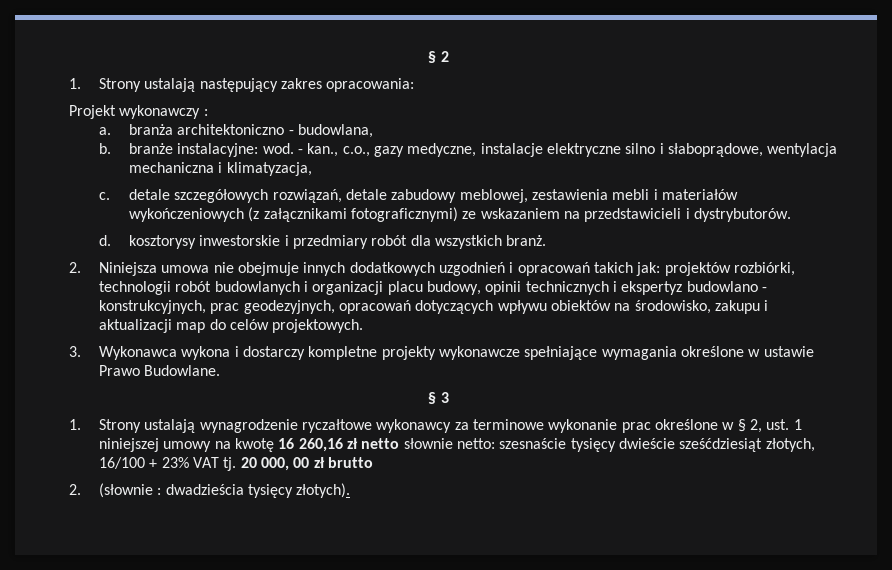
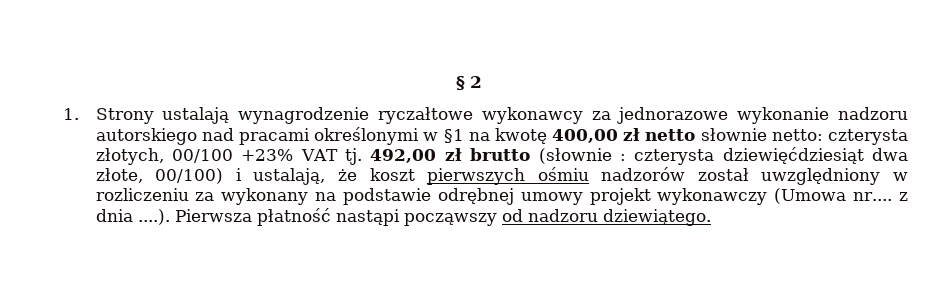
- 1. Strony ustalają następujący zakres opracowania:
- Projekt wykonawczy :
- a. branża architektoniczno - budowlana,
- b. branże instalacyjne: wod. - kan., c.o., gazy medyczne, instalacje elektryczne silno i słaboprądowe, wentylacja mechaniczna i klimatyzacja,
- c. detale szczegółowych rozwiązań, detale zabudowy meblowej, zestawienia mebli i materiałów wykończeniowych (z załącznikami fotograficznymi) ze wskazaniem na przedstawicieli i dystrybutorów.
- d. kosztorysy inwestorskie i przedmiary robót dla wszystkich branż.
- 2. Niniejsza umowa nie obejmuje innych dodatkowych uzgodnień i opracowań takich jak: projektów rozbiórki, technologii robót budowlanych i organizacji placu budowy, opinii technicznych i ekspertyz budowlano - konstrukcyjnych, prac geodezyjnych, opracowań dotyczących wpływu obiektów na środowisko, zakupu i aktualizacji map do celów projektowych.
- 3. Wykonawca wykona i dostarczy kompletne projekty wykonawcze spełniające wymagania określone w ustawie Prawo Budowlane.
- § 3
- 1. Strony ustalają wynagrodzenie ryczałtowe wykonawcy za terminowe wykonanie prac określone w § 2, ust. 1 niniejszej umowy na kwotę 16 260,16 zł netto słownie netto: szesnaście tysięcy dwieście sześćdziesiąt złotych, 16/100 + 23% VAT tj. 20 000, 00 zł brutto
- 2. (słownie : dwadzieścia tysięcy złotych).
+ 1. Strony ustalają wynagrodzenie ryczałtowe wykonawcy za jednorazowe wykonanie nadzoru autorskiego nad pracami określonymi w §1 na kwotę 400,00 zł netto słownie netto: czterysta złotych, 00/100 +23% VAT tj. 492,00 zł brutto (słownie : czterysta dziewięćdziesiąt dwa złote, 00/100) i ustalają, że koszt pierwszych ośmiu nadzorów został uwzględniony w rozliczeniu za wykonany na podstawie odrębnej umowy projekt wykonawczy (Umowa nr.... z dnia ....). Pierwsza płatność nastąpi począwszy od nadzoru dziewiątego.

